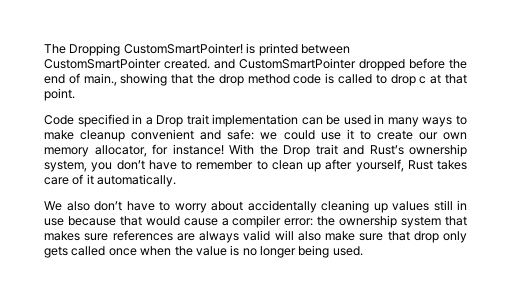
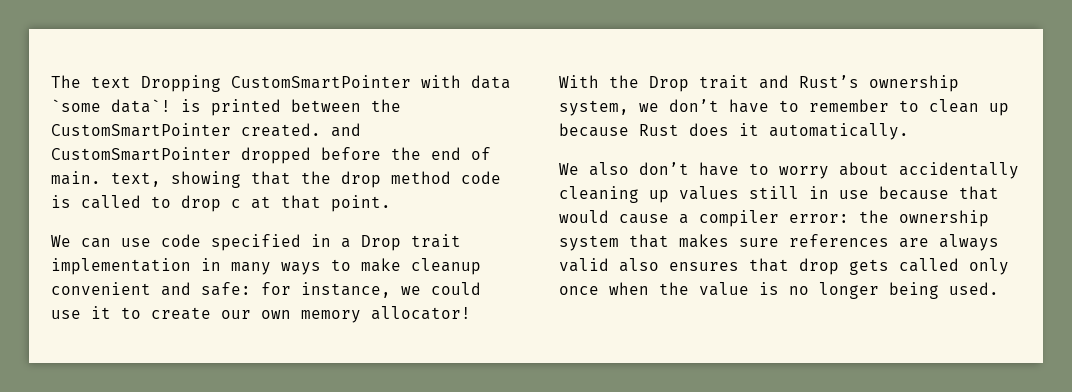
- The Dropping CustomSmartPointer! is printed between CustomSmartPointer created. and CustomSmartPointer dropped before the end of main., showing that the drop method code is called to drop c at that point.
+ The text Dropping CustomSmartPointer with data `some data`! is printed between the CustomSmartPointer created. and CustomSmartPointer dropped before the end of main. text, showing that the drop method code is called to drop c at that point.
- Code specified in a Drop trait implementation can be used in many ways to make cleanup convenient and safe: we could use it to create our own memory allocator, for instance!
+ We can use code specified in a Drop trait implementation in many ways to make cleanup convenient and safe: for instance, we could use it to create our own memory allocator!
- With the Drop trait and Rust’s ownership system, you don’t have to remember to clean up after yourself, Rust takes care of it automatically.
+ With the Drop trait and Rust’s ownership system, we don’t have to remember to clean up because Rust does it automatically.
- We also don’t have to worry about accidentally cleaning up values still in use because that would cause a compiler error: the ownership system that makes sure references are always valid will also make sure that drop only gets called once when the value is no longer being used.
+ We also don’t have to worry about accidentally cleaning up values still in use because that would cause a compiler error: the ownership system that makes sure references are always valid also ensures that drop gets called only once when the value is no longer being used.

